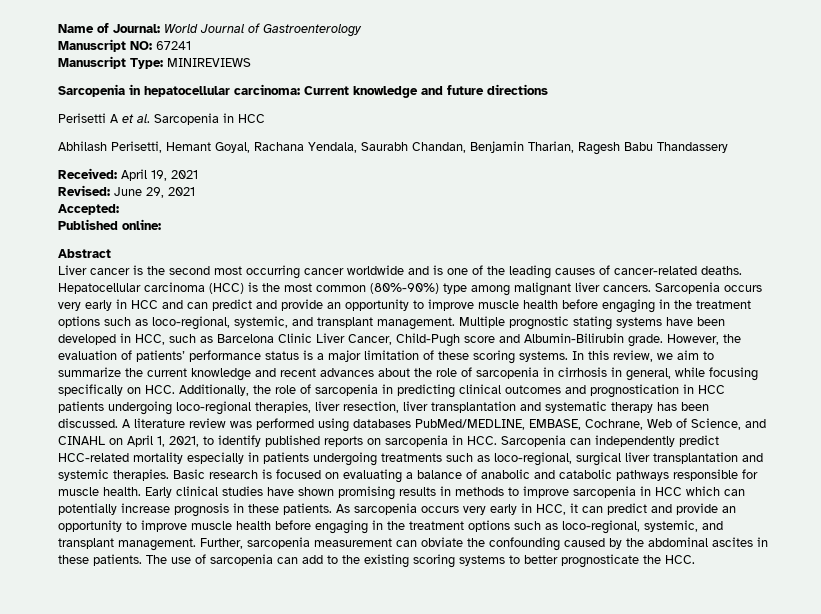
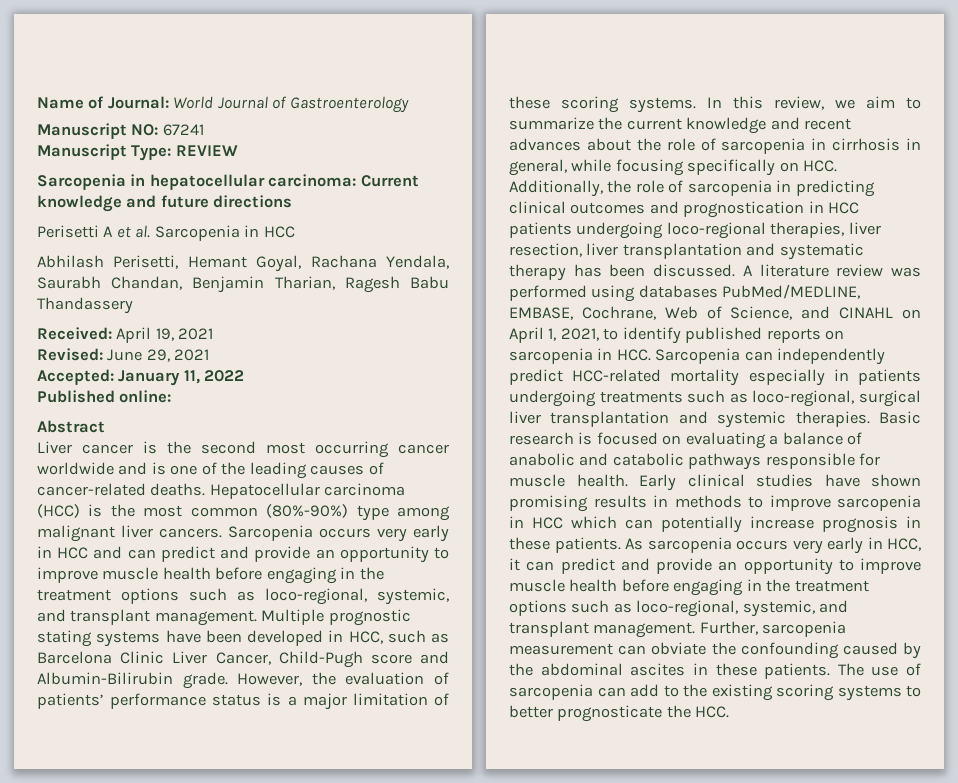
- Manuscript Type: MINIREVIEWS
+ Manuscript Type: REVIEW
- Accepted:
+ Accepted: January 11, 2022

